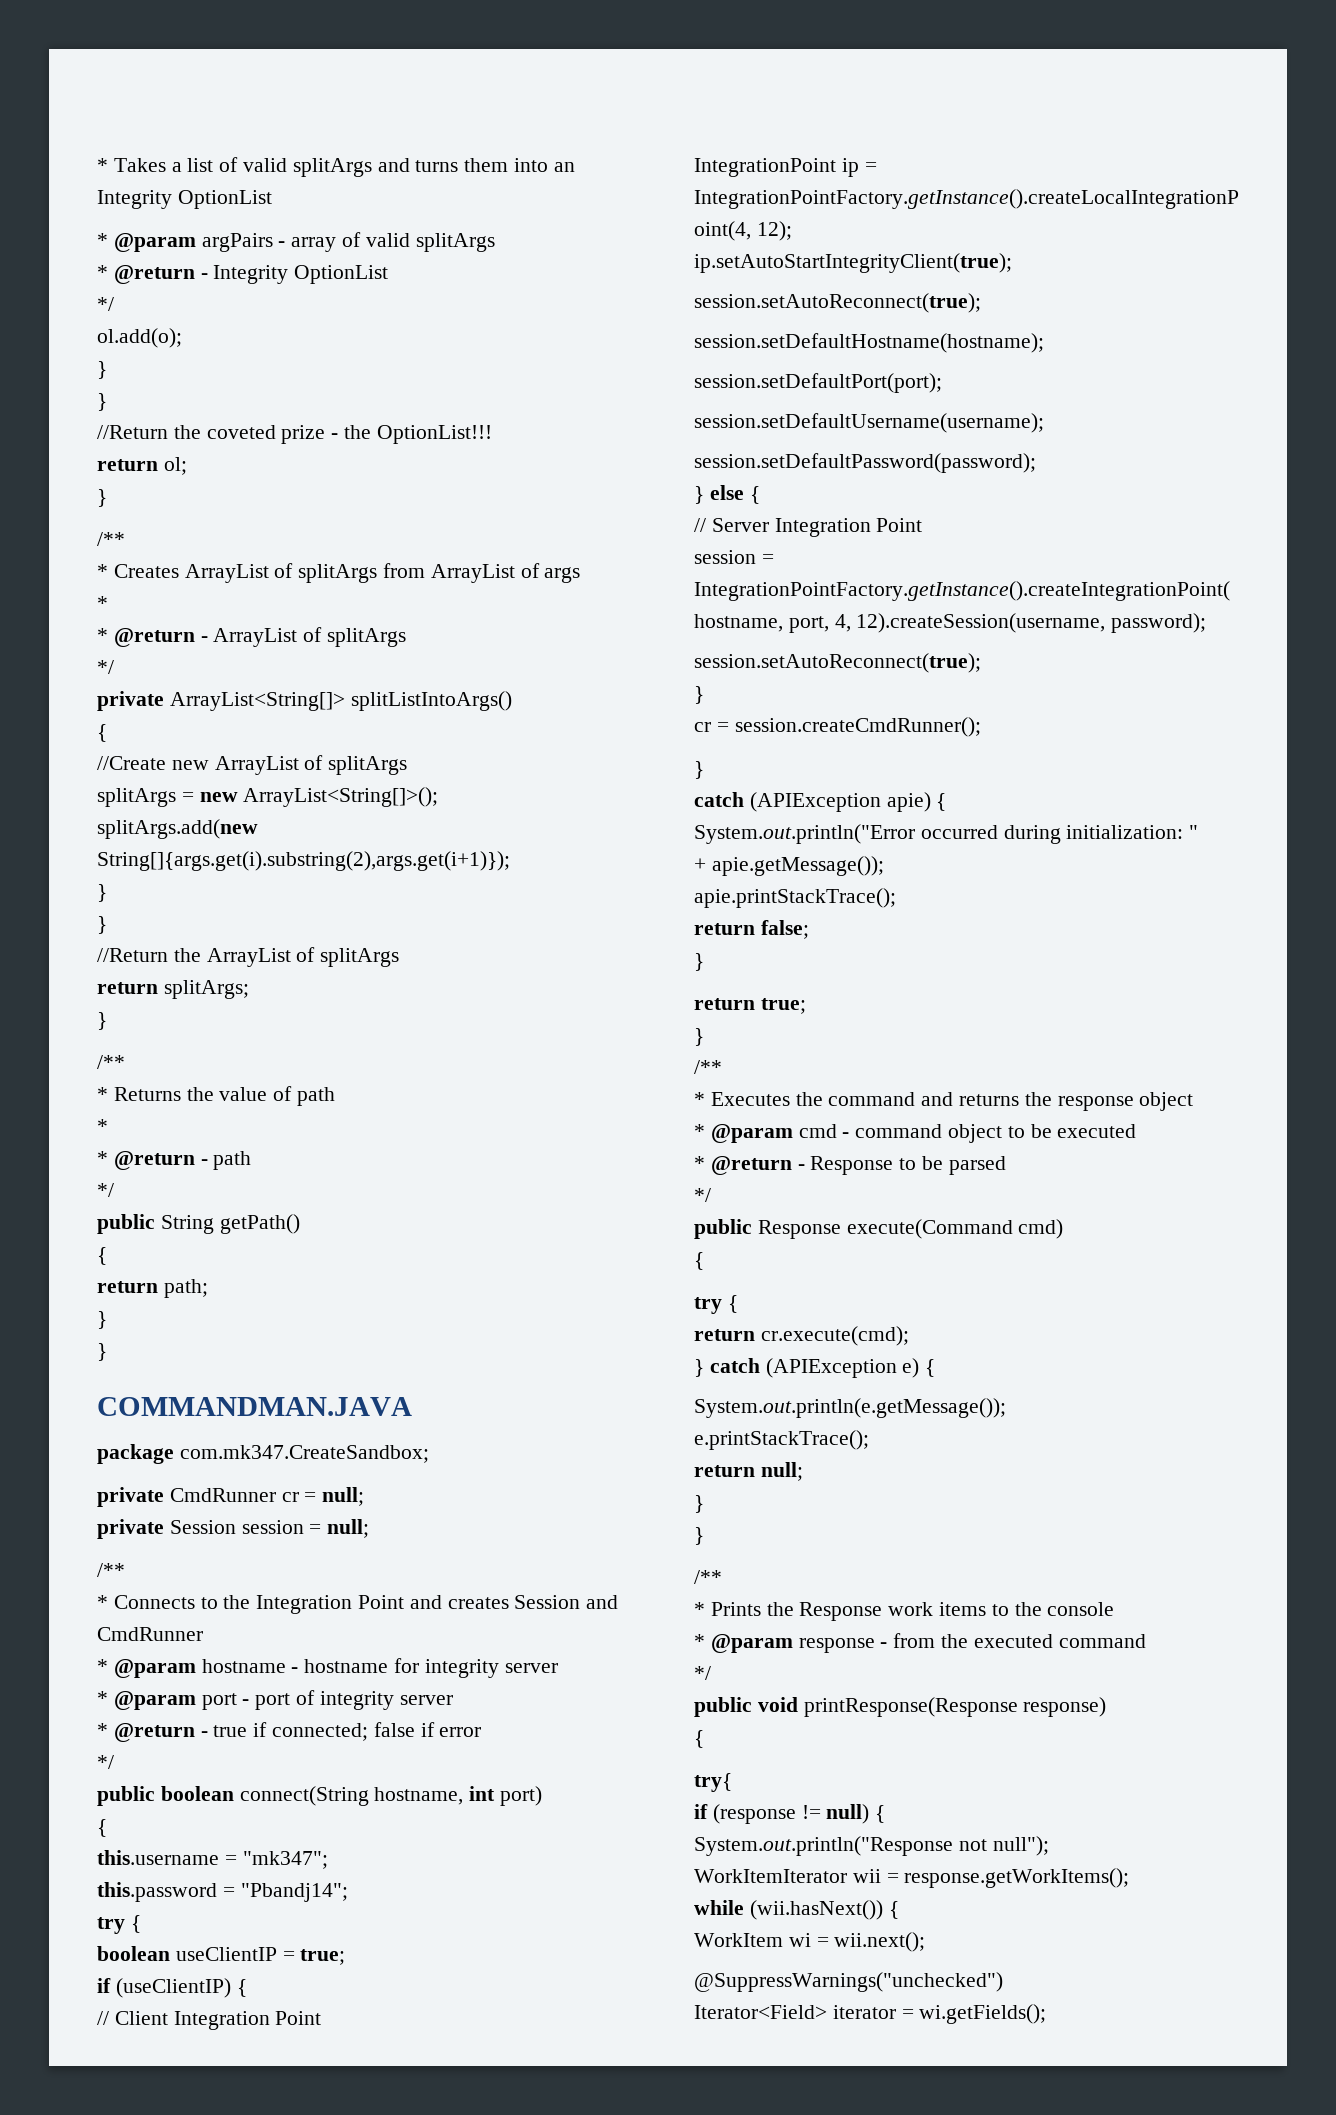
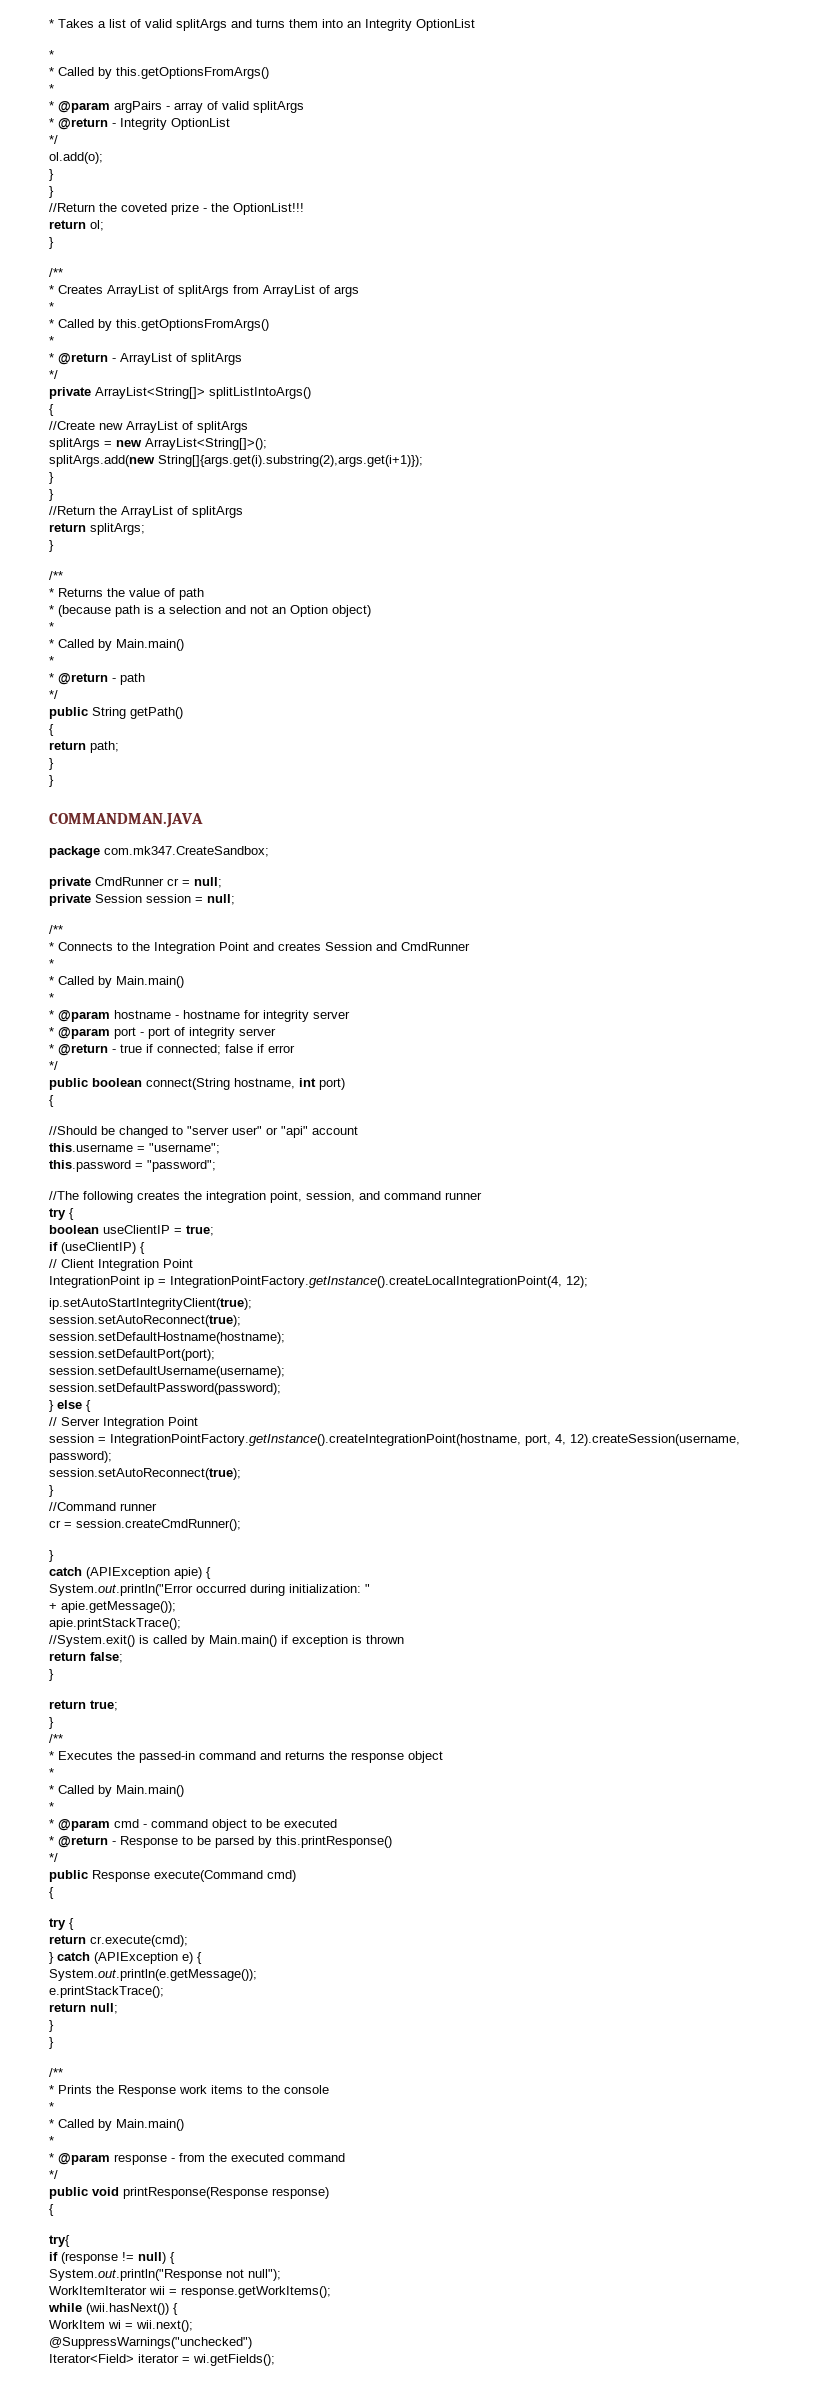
  * Takes a list of valid splitArgs and turns them into an Integrity OptionList
+ *
+ * Called by this.getOptionsFromArgs()
+ *
  * Creates ArrayList of splitArgs from ArrayList of args
+ *
+ * Called by this.getOptionsFromArgs()
+ * (because path is a selection and not an Option object)
+ *
+ * Called by Main.main()
  * Connects to the Integration Point and creates Session and CmdRunner
+ *
+ * Called by Main.main()
+ *
+ //Should be changed to "server user" or "api" account
- this.username = "mk347";
+ this.username = "username";
- this.password = "Pbandj14";
+ this.password = "password";
+ //The following creates the integration point, session, and command runner
+ //Command runner
+ //System.exit() is called by Main.main() if exception is thrown
- * Executes the command and returns the response object
+ * Executes the passed-in command and returns the response object
+ *
+ * Called by Main.main()
+ *
- * @return - Response to be parsed
+ * @return - Response to be parsed by this.printResponse()
  * Prints the Response work items to the console
+ *
+ * Called by Main.main()
+ *

